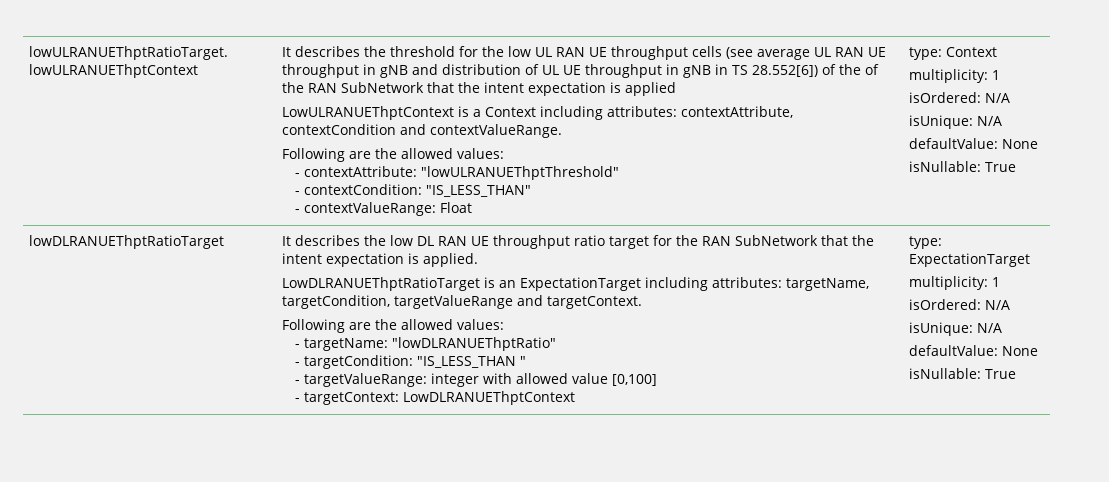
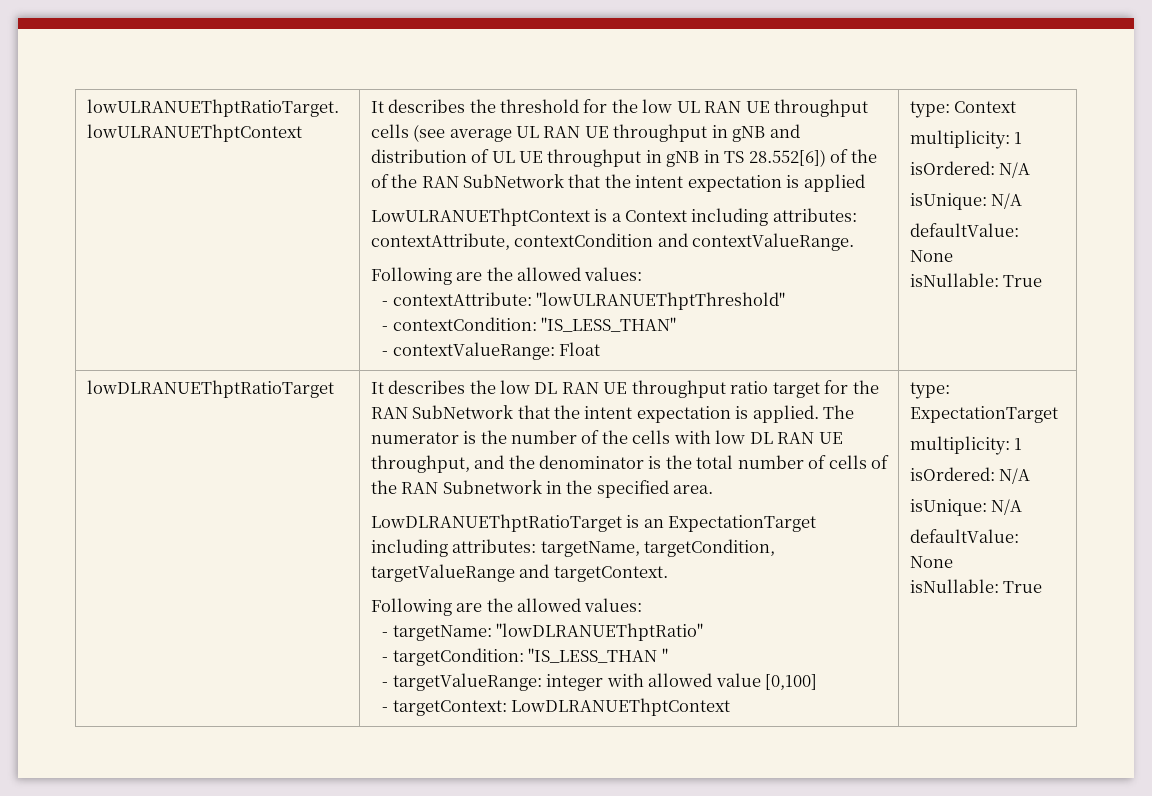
+ The numerator is the number of the cells with low DL RAN UE throughput, and the denominator is the total number of cells of the RAN Subnetwork in the specified area.

